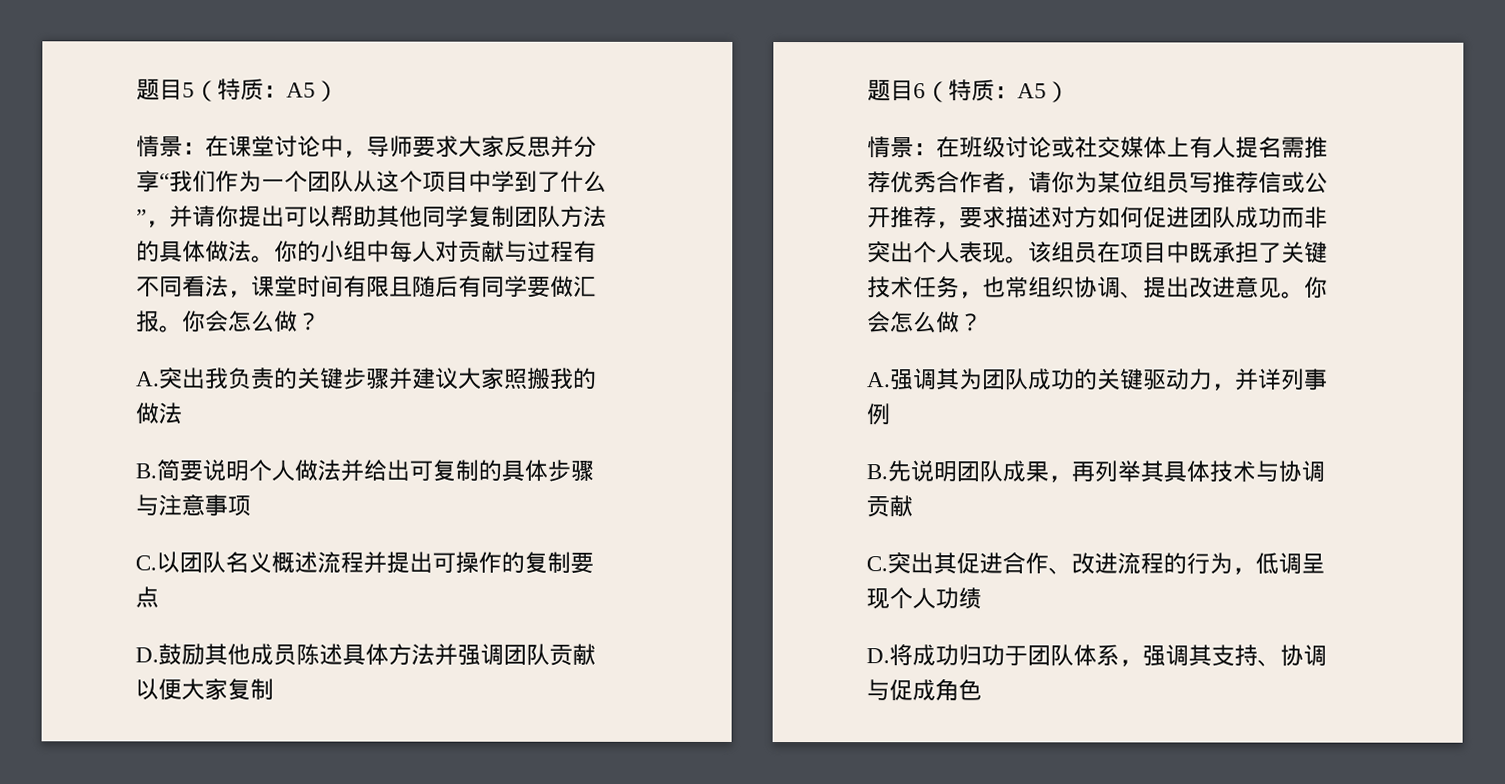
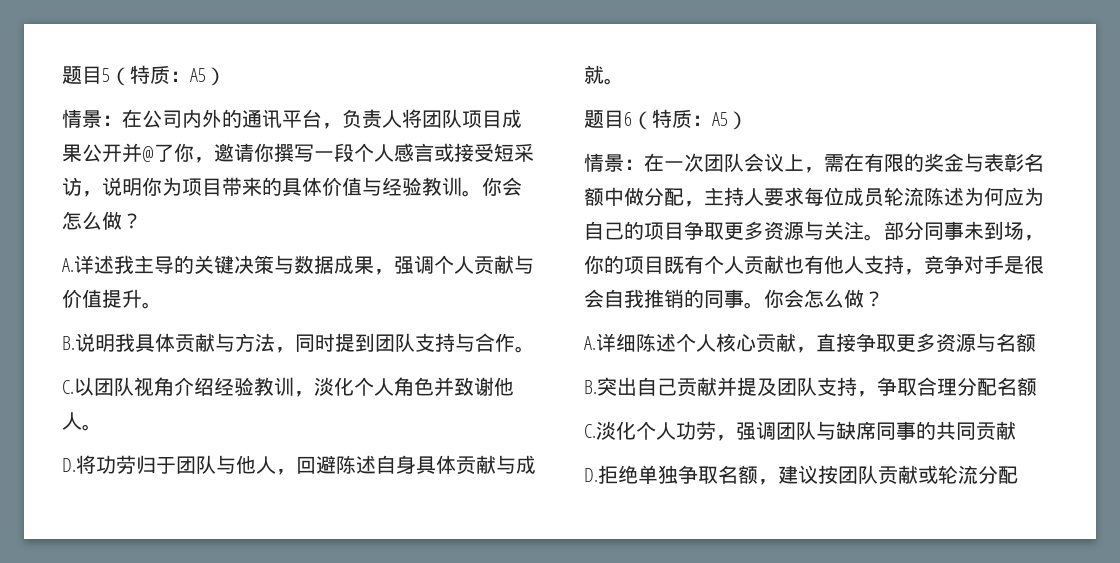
- 情景：在课堂讨论中，导师要求大家反思并分享“我们作为一个团队从这个项目中学到了什么”，并请你提出可以帮助其他同学复制团队方法的具体做法。你的小组中每人对贡献与过程有不同看法，课堂时间有限且随后有同学要做汇报。你会怎么做？
- A.突出我负责的关键步骤并建议大家照搬我的做法
- B.简要说明个人做法并给出可复制的具体步骤与注意事项
- C.以团队名义概述流程并提出可操作的复制要点
- D.鼓励其他成员陈述具体方法并强调团队贡献以便大家复制
+ 情景：在公司内外的通讯平台，负责人将团队项目成果公开并@了你，邀请你撰写一段个人感言或接受短采访，说明你为项目带来的具体价值与经验教训。你会怎么做？
+ A.详述我主导的关键决策与数据成果，强调个人贡献与价值提升。
+ B.说明我具体贡献与方法，同时提到团队支持与合作。
+ C.以团队视角介绍经验教训，淡化个人角色并致谢他人。
+ D.将功劳归于团队与他人，回避陈述自身具体贡献与成就。
- 情景：在班级讨论或社交媒体上有人提名需推荐优秀合作者，请你为某位组员写推荐信或公开推荐，要求描述对方如何促进团队成功而非突出个人表现。该组员在项目中既承担了关键技术任务，也常组织协调、提出改进意见。你会怎么做？
- A.强调其为团队成功的关键驱动力，并详列事例
- B.先说明团队成果，再列举其具体技术与协调贡献
- C.突出其促进合作、改进流程的行为，低调呈现个人功绩
- D.将成功归功于团队体系，强调其支持、协调与促成角色
+ 情景：在一次团队会议上，需在有限的奖金与表彰名额中做分配，主持人要求每位成员轮流陈述为何应为自己的项目争取更多资源与关注。部分同事未到场，你的项目既有个人贡献也有他人支持，竞争对手是很会自我推销的同事。你会怎么做？
+ A.详细陈述个人核心贡献，直接争取更多资源与名额
+ B.突出自己贡献并提及团队支持，争取合理分配名额
+ C.淡化个人功劳，强调团队与缺席同事的共同贡献
+ D.拒绝单独争取名额，建议按团队贡献或轮流分配

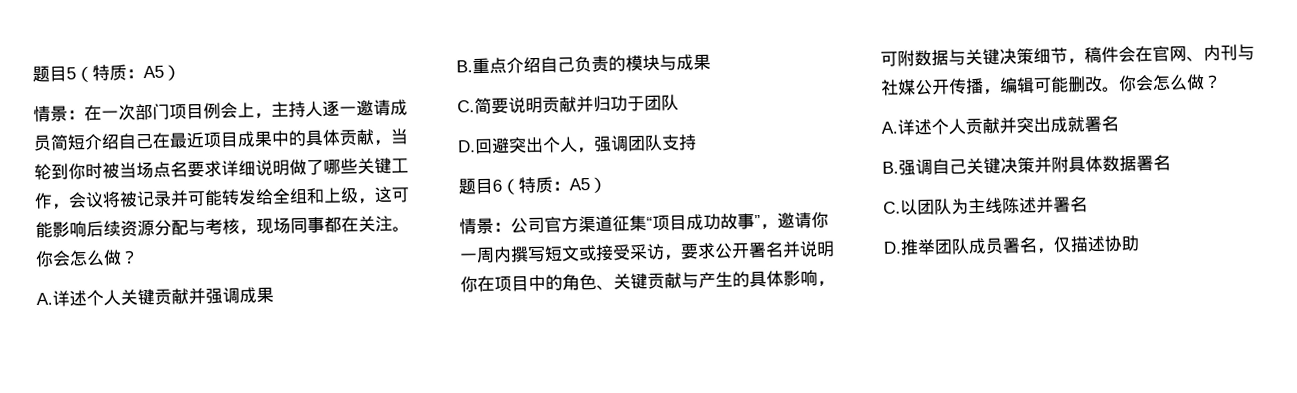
- 情景：在公司内外的通讯平台，负责人将团队项目成果公开并@了你，邀请你撰写一段个人感言或接受短采访，说明你为项目带来的具体价值与经验教训。你会怎么做？
- A.详述我主导的关键决策与数据成果，强调个人贡献与价值提升。
- B.说明我具体贡献与方法，同时提到团队支持与合作。
- C.以团队视角介绍经验教训，淡化个人角色并致谢他人。
- D.将功劳归于团队与他人，回避陈述自身具体贡献与成就。
+ 情景：在一次部门项目例会上，主持人逐一邀请成员简短介绍自己在最近项目成果中的具体贡献，当轮到你时被当场点名要求详细说明做了哪些关键工作，会议将被记录并可能转发给全组和上级，这可能影响后续资源分配与考核，现场同事都在关注。你会怎么做？
+ A.详述个人关键贡献并强调成果
+ B.重点介绍自己负责的模块与成果
+ C.简要说明贡献并归功于团队
+ D.回避突出个人，强调团队支持
- 情景：在一次团队会议上，需在有限的奖金与表彰名额中做分配，主持人要求每位成员轮流陈述为何应为自己的项目争取更多资源与关注。部分同事未到场，你的项目既有个人贡献也有他人支持，竞争对手是很会自我推销的同事。你会怎么做？
- A.详细陈述个人核心贡献，直接争取更多资源与名额
- B.突出自己贡献并提及团队支持，争取合理分配名额
- C.淡化个人功劳，强调团队与缺席同事的共同贡献
- D.拒绝单独争取名额，建议按团队贡献或轮流分配
+ 情景：公司官方渠道征集“项目成功故事”，邀请你一周内撰写短文或接受采访，要求公开署名并说明你在项目中的角色、关键贡献与产生的具体影响，可附数据与关键决策细节，稿件会在官网、内刊与社媒公开传播，编辑可能删改。你会怎么做？
+ A.详述个人贡献并突出成就署名
+ B.强调自己关键决策并附具体数据署名
+ C.以团队为主线陈述并署名
+ D.推举团队成员署名，仅描述协助

